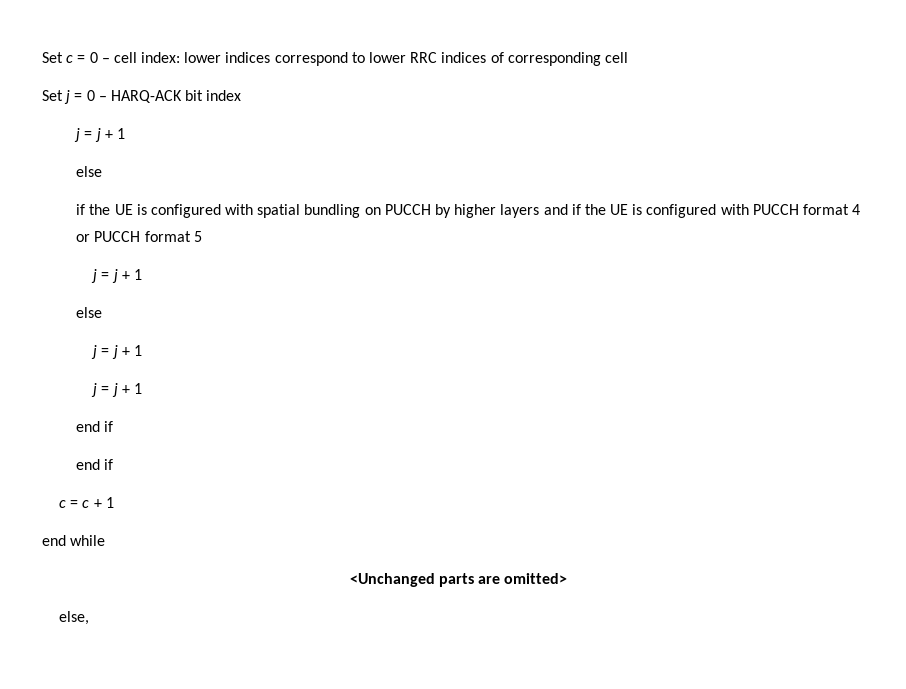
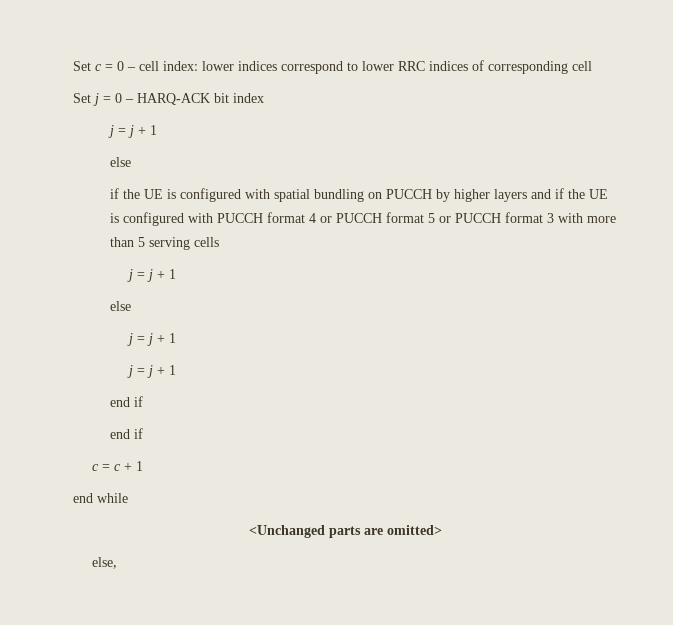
- if the UE is configured with spatial bundling on PUCCH by higher layers and if the UE is configured with PUCCH format 4 or PUCCH format 5
+ if the UE is configured with spatial bundling on PUCCH by higher layers and if the UE is configured with PUCCH format 4 or PUCCH format 5 or PUCCH format 3 with more than 5 serving cells

